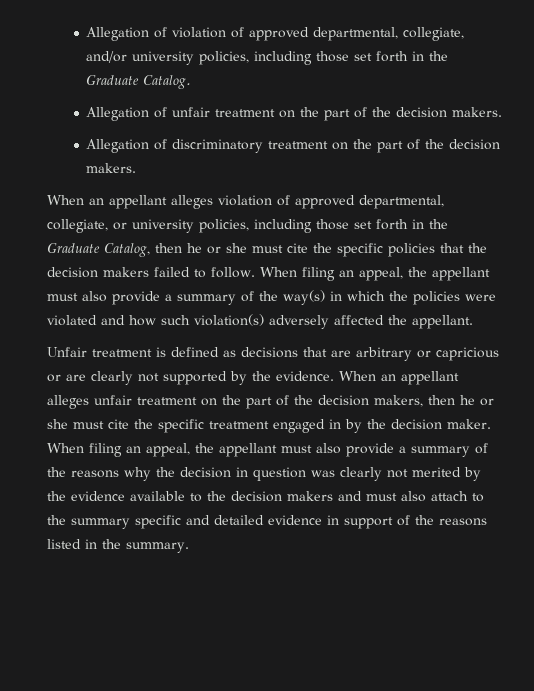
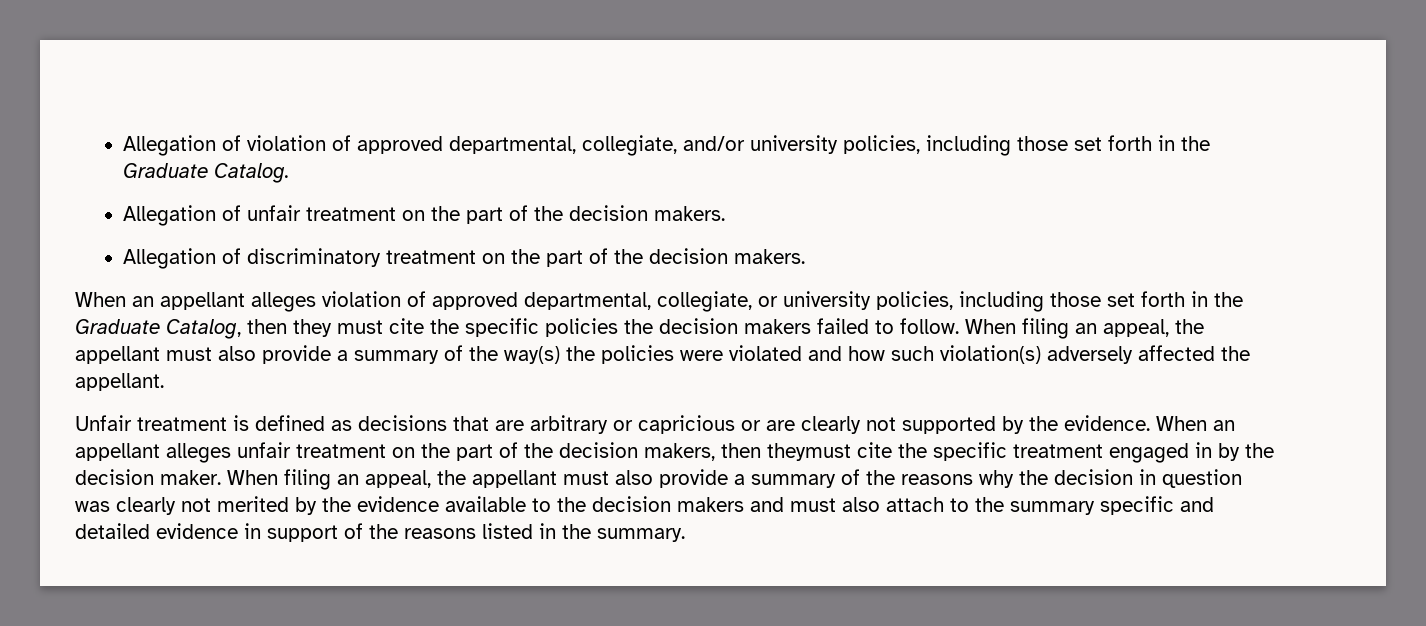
- When an appellant alleges violation of approved departmental, collegiate, or university policies, including those set forth in the Graduate Catalog, then he or she must cite the specific policies that the decision makers failed to follow.
+ When an appellant alleges violation of approved departmental, collegiate, or university policies, including those set forth in the Graduate Catalog, then they must cite the specific policies the decision makers failed to follow.
- When filing an appeal, the appellant must also provide a summary of the way(s) in which the policies were violated and how such violation(s) adversely affected the appellant.
+ When filing an appeal, the appellant must also provide a summary of the way(s) the policies were violated and how such violation(s) adversely affected the appellant.
- When an appellant alleges unfair treatment on the part of the decision makers, then he or she must cite the specific treatment engaged in by the decision maker.
+ When an appellant alleges unfair treatment on the part of the decision makers, then theymust cite the specific treatment engaged in by the decision maker.

